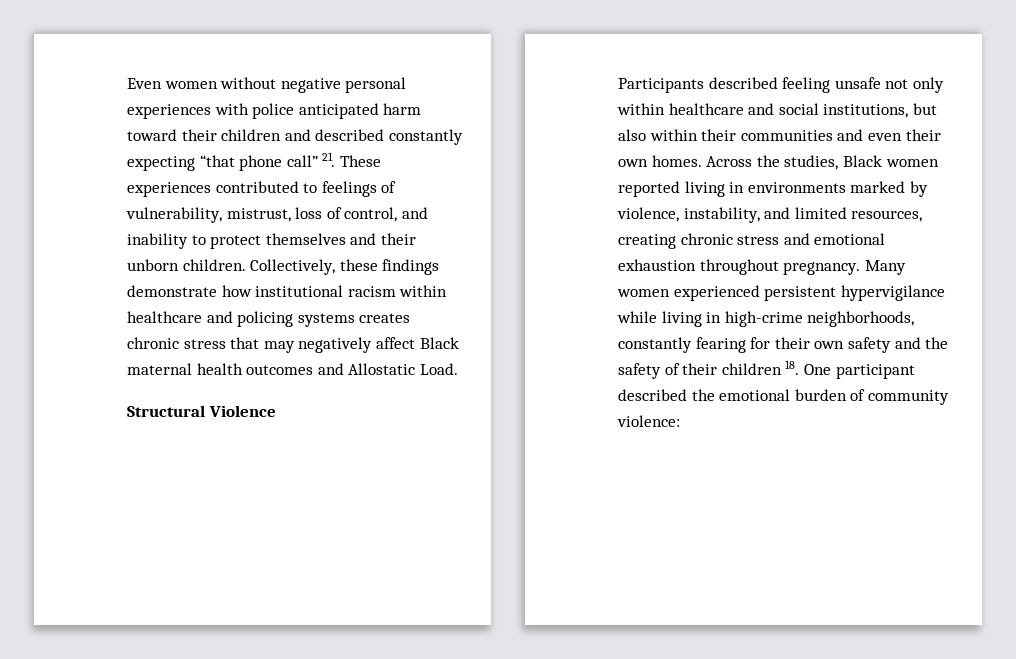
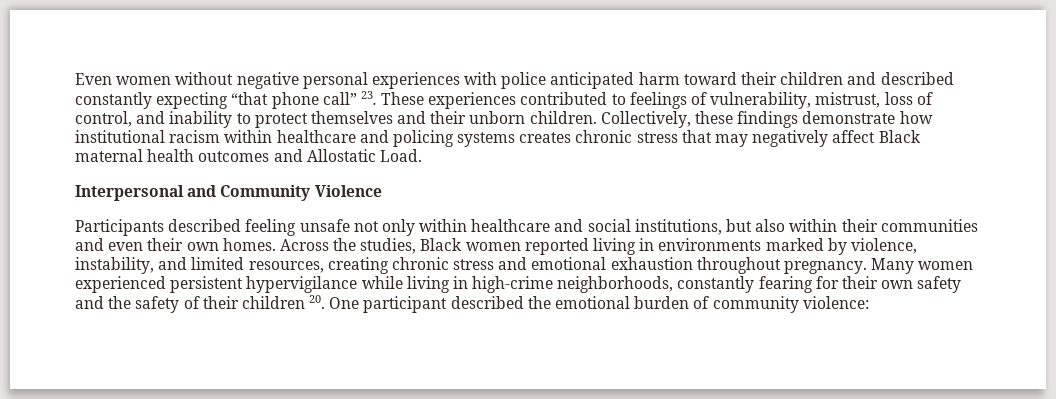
- Even women without negative personal experiences with police anticipated harm toward their children and described constantly expecting “that phone call” 21. These experiences contributed to feelings of vulnerability, mistrust, loss of control, and inability to protect themselves and their unborn children.
+ Even women without negative personal experiences with police anticipated harm toward their children and described constantly expecting “that phone call” 23. These experiences contributed to feelings of vulnerability, mistrust, loss of control, and inability to protect themselves and their unborn children.
- Structural Violence
+ Interpersonal and Community Violence
- Many women experienced persistent hypervigilance while living in high-crime neighborhoods, constantly fearing for their own safety and the safety of their children 18. One participant described the emotional burden of community violence:
+ Many women experienced persistent hypervigilance while living in high-crime neighborhoods, constantly fearing for their own safety and the safety of their children 20. One participant described the emotional burden of community violence:

